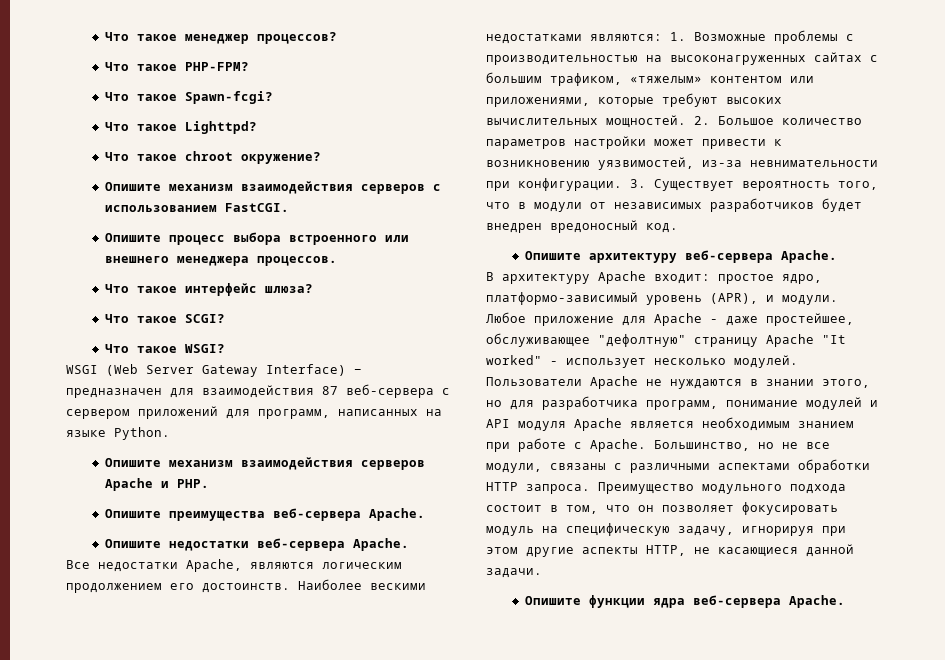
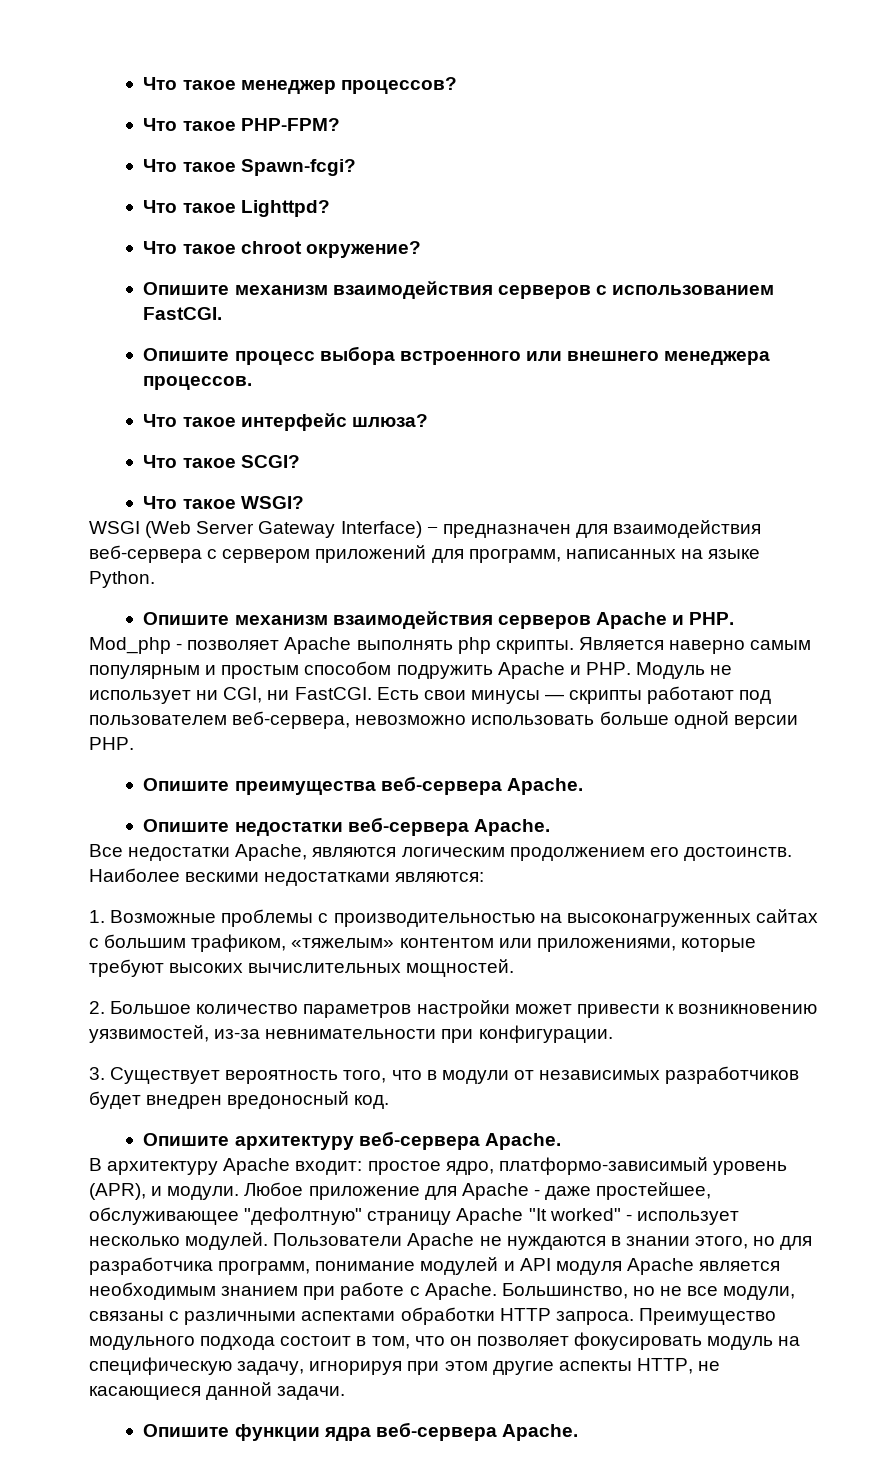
- WSGI (Web Server Gateway Interface) − предназначен для взаимодействия 87 веб-сервера с сервером приложений для программ, написанных на языке Python.
+ WSGI (Web Server Gateway Interface) − предназначен для взаимодействия веб-сервера с сервером приложений для программ, написанных на языке Python.
+ Mod_php - позволяет Apache выполнять php скрипты. Является наверно самым популярным и простым способом подружить Apache и PHP. Модуль не использует ни CGI, ни FastCGI. Есть свои минусы — скрипты работают под пользователем веб-сервера, невозможно использовать больше одной версии PHP.
- Наиболее вескими недостатками являются: 1. Возможные проблемы с производительностью на высоконагруженных сайтах с большим трафиком, «тяжелым» контентом или приложениями, которые требуют высоких вычислительных мощностей. 2. Большое количество параметров настройки может привести к возникновению уязвимостей, из-за невнимательности при конфигурации. 3. Существует вероятность того, что в модули от независимых разработчиков будет внедрен вредоносный код.
+ Наиболее вескими недостатками являются:
+ 1. Возможные проблемы с производительностью на высоконагруженных сайтах с большим трафиком, «тяжелым» контентом или приложениями, которые требуют высоких вычислительных мощностей.
+ 2. Большое количество параметров настройки может привести к возникновению уязвимостей, из-за невнимательности при конфигурации.
+ 3. Существует вероятность того, что в модули от независимых разработчиков будет внедрен вредоносный код.

